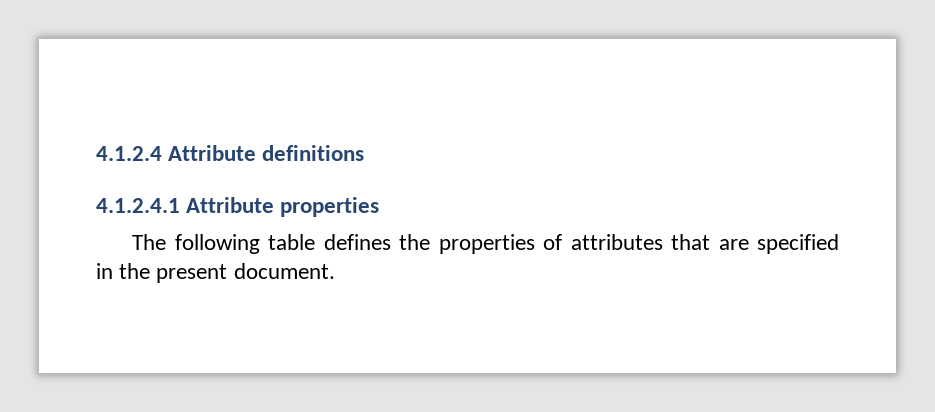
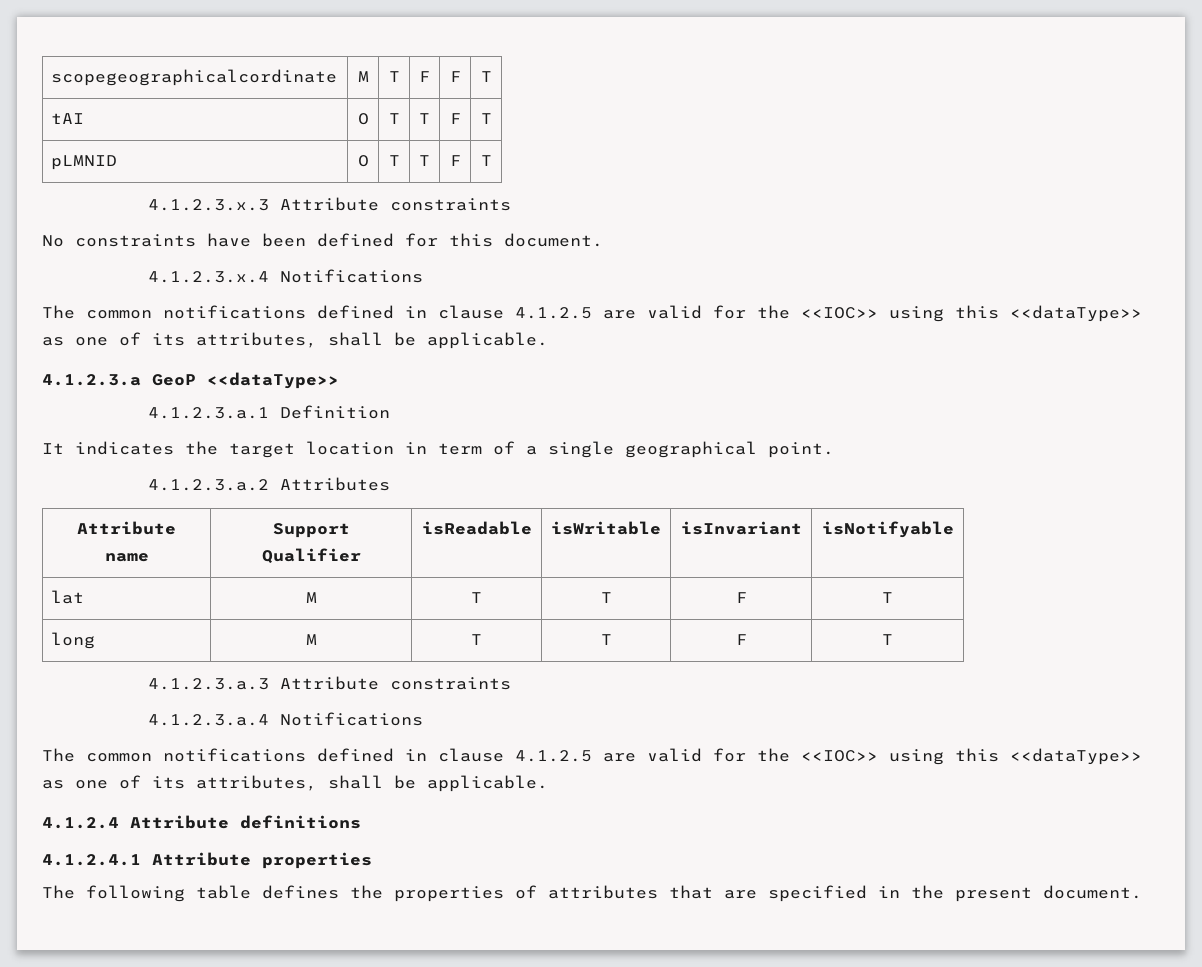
+ scopegeographicalcordinate | M | T | F | F | T
+ tAI | O | T | T | F | T
+ pLMNID | O | T | T | F | T
+ 4.1.2.3.x.3 Attribute constraints
+ No constraints have been defined for this document.
+ 4.1.2.3.x.4 Notifications
+ The common notifications defined in clause 4.1.2.5 are valid for the <<IOC>> using this <<dataType>> as one of its attributes, shall be applicable.
+ 4.1.2.3.a GeoP <<dataType>>
+ 4.1.2.3.a.1 Definition
+ It indicates the target location in term of a single geographical point.
+ 4.1.2.3.a.2 Attributes
+ Attribute name | Support Qualifier | isReadable | isWritable | isInvariant | isNotifyable
+ lat | M | T | T | F | T
+ long | M | T | T | F | T
+ 4.1.2.3.a.3 Attribute constraints
+ 4.1.2.3.a.4 Notifications
+ The common notifications defined in clause 4.1.2.5 are valid for the <<IOC>> using this <<dataType>> as one of its attributes, shall be applicable.

